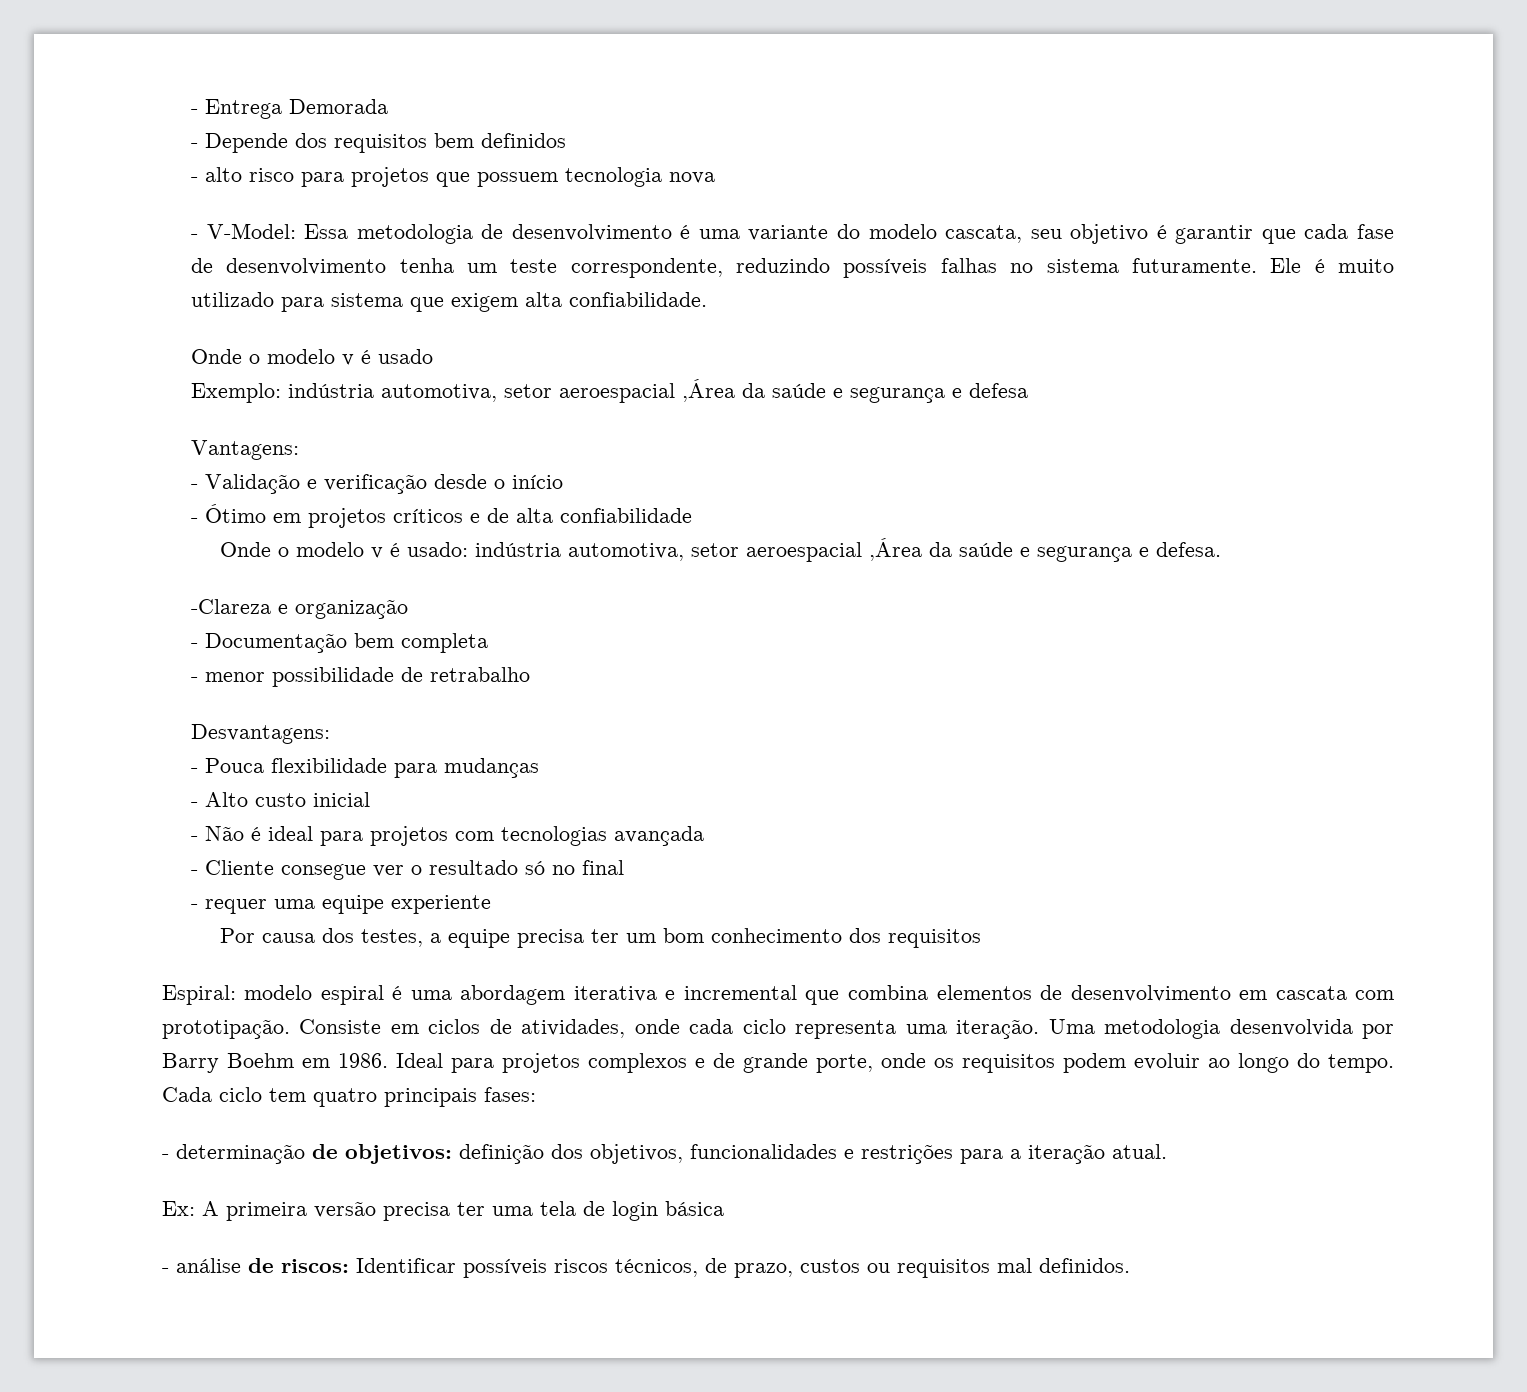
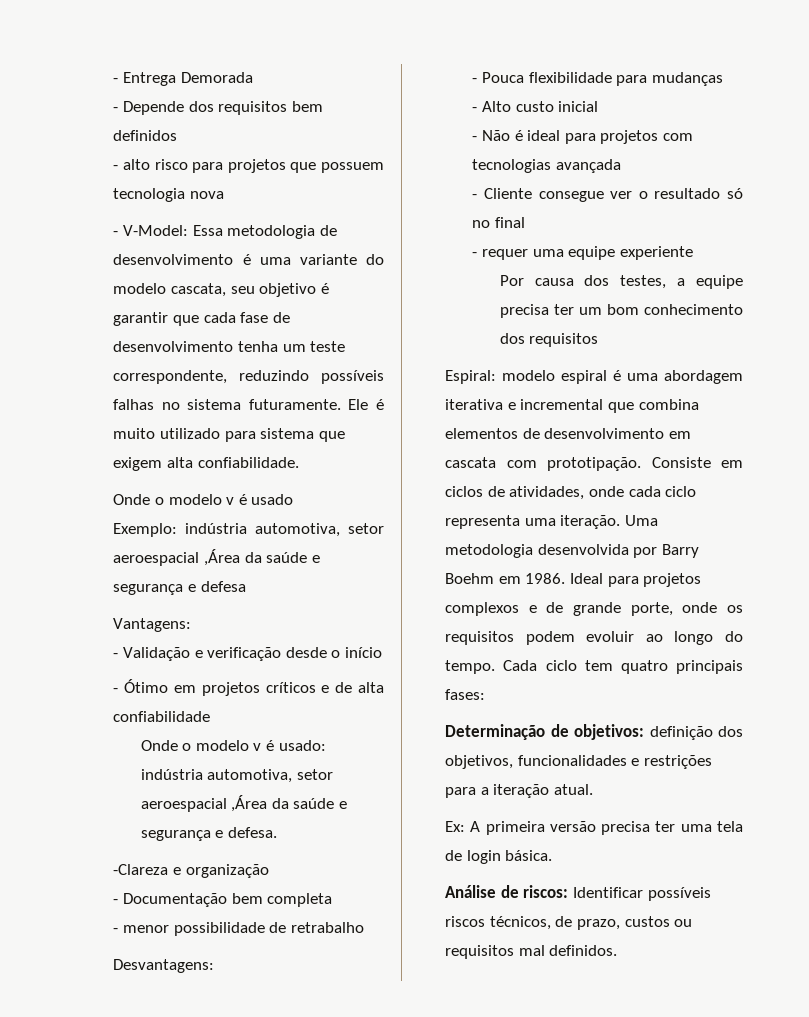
- - determinação de objetivos: definição dos objetivos, funcionalidades e restrições para a iteração atual.
+ Determinação de objetivos: definição dos objetivos, funcionalidades e restrições para a iteração atual.
- Ex: A primeira versão precisa ter uma tela de login básica
- - análise de riscos: Identificar possíveis riscos técnicos, de prazo, custos ou requisitos mal definidos.
+ Ex: A primeira versão precisa ter uma tela de login básica.
+ Análise de riscos: Identificar possíveis riscos técnicos, de prazo, custos ou requisitos mal definidos.

